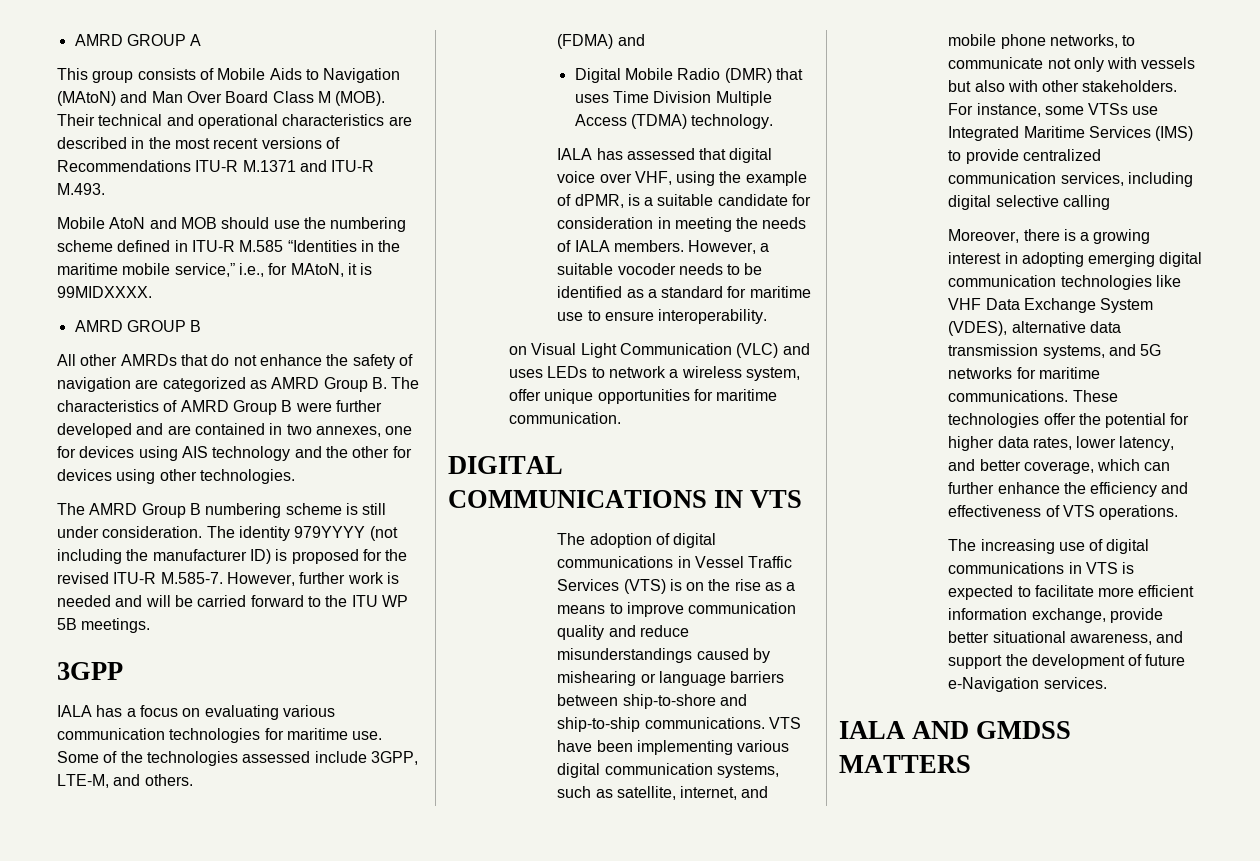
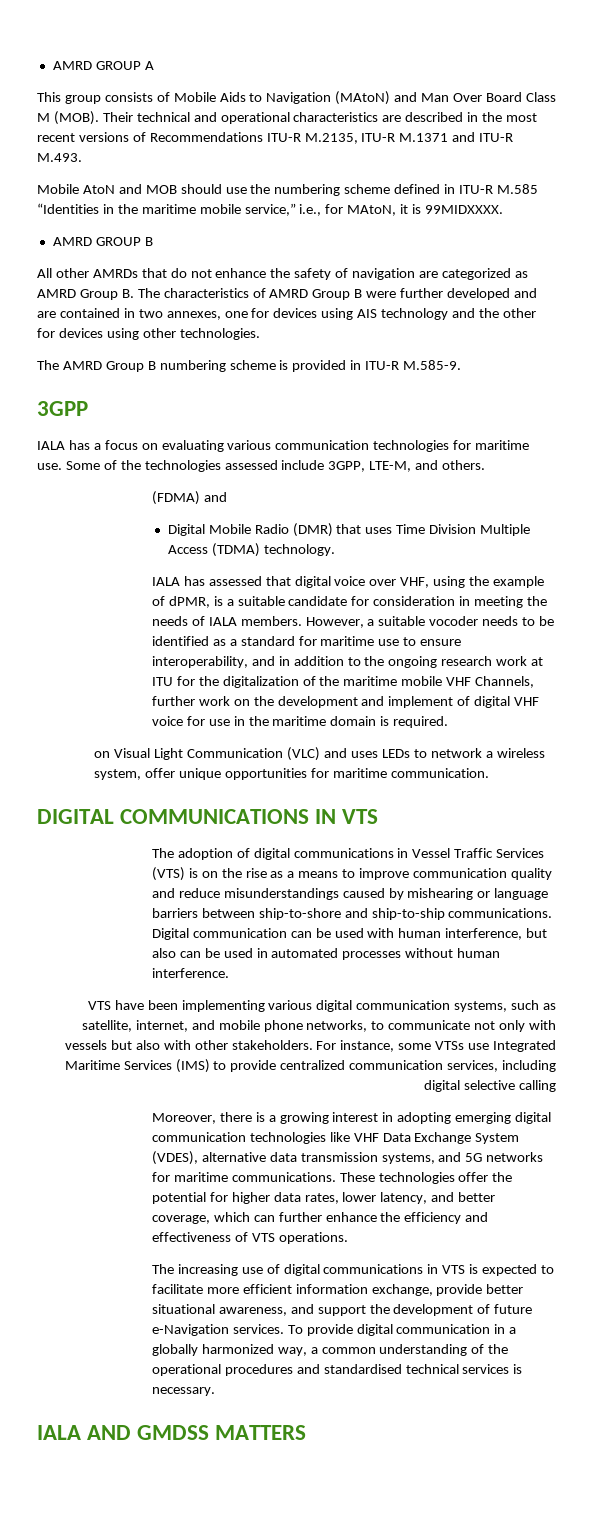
- Their technical and operational characteristics are described in the most recent versions of Recommendations ITU-R M.1371 and ITU-R M.493.
+ Their technical and operational characteristics are described in the most recent versions of Recommendations ITU-R M.2135, ITU-R M.1371 and ITU-R M.493.
- The AMRD Group B numbering scheme is still under consideration. The identity 979YYYY (not including the manufacturer ID) is proposed for the revised ITU-R M.585-7. However, further work is needed and will be carried forward to the ITU WP 5B meetings.
+ The AMRD Group B numbering scheme is provided in ITU-R M.585-9.
- However, a suitable vocoder needs to be identified as a standard for maritime use to ensure interoperability.
+ However, a suitable vocoder needs to be identified as a standard for maritime use to ensure interoperability, and in addition to the ongoing research work at ITU for the digitalization of the maritime mobile VHF Channels, further work on the development and implement of digital VHF voice for use in the maritime domain is required.
- The adoption of digital communications in Vessel Traffic Services (VTS) is on the rise as a means to improve communication quality and reduce misunderstandings caused by mishearing or language barriers between ship-to-shore and ship-to-ship communications. VTS have been implementing various digital communication systems, such as satellite, internet, and mobile phone networks, to communicate not only with vessels but also with other stakeholders.
+ The adoption of digital communications in Vessel Traffic Services (VTS) is on the rise as a means to improve communication quality and reduce misunderstandings caused by mishearing or language barriers between ship-to-shore and ship-to-ship communications. Digital communication can be used with human interference, but also can be used in automated processes without human interference.
+ VTS have been implementing various digital communication systems, such as satellite, internet, and mobile phone networks, to communicate not only with vessels but also with other stakeholders.
+ To provide digital communication in a globally harmonized way, a common understanding of the operational procedures and standardised technical services is necessary.

